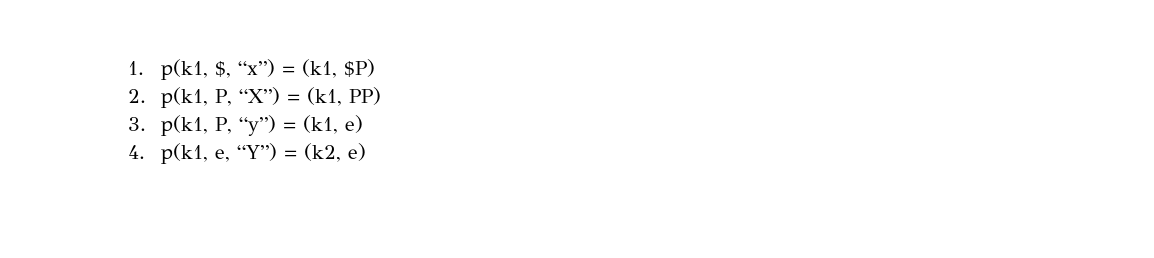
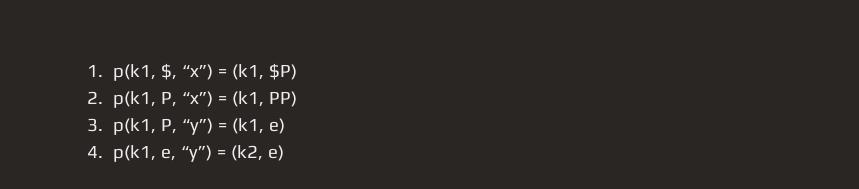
- 2. p(k1, P, “X”) = (k1, PP)
+ 2. p(k1, P, “x”) = (k1, PP)
- 4. p(k1, e, “Y”) = (k2, e)
+ 4. p(k1, e, “y”) = (k2, e)

